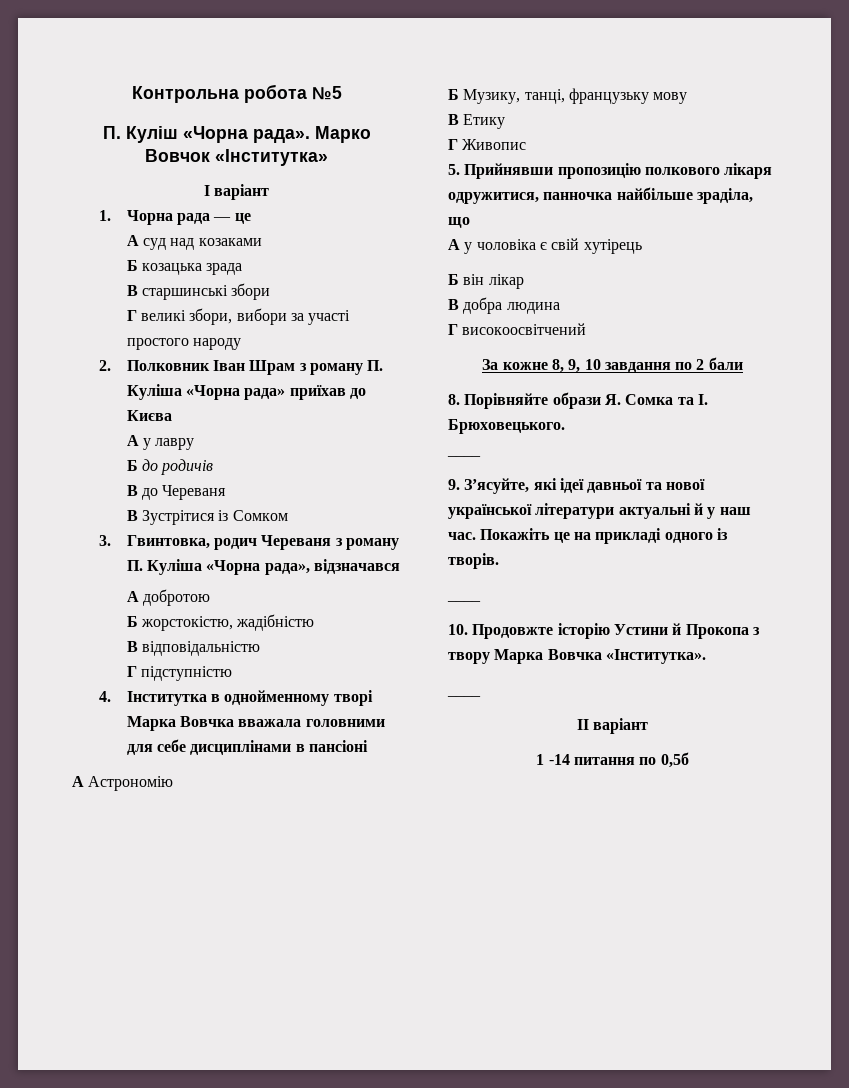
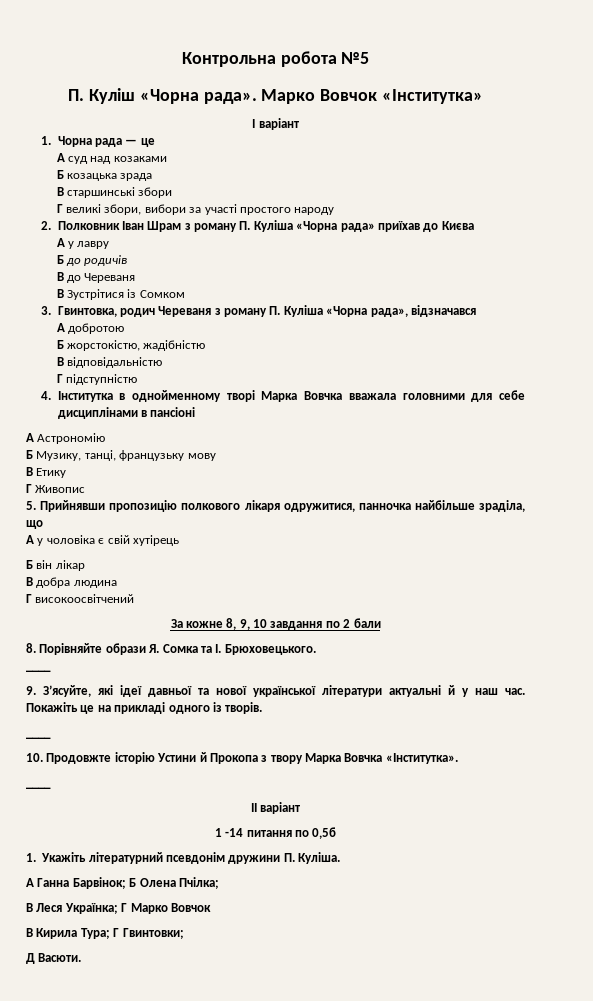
+ 1. Укажіть літературний псевдонім дружини П. Куліша.
+ А Ганна Барвінок; Б Олена Пчілка;
+ В Леся Українка; Г Марко Вовчок
+ В Кирила Тура; Г Гвинтовки;
+ Д Васюти.

